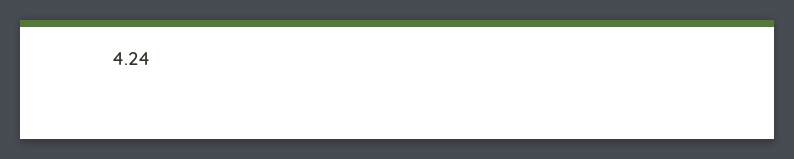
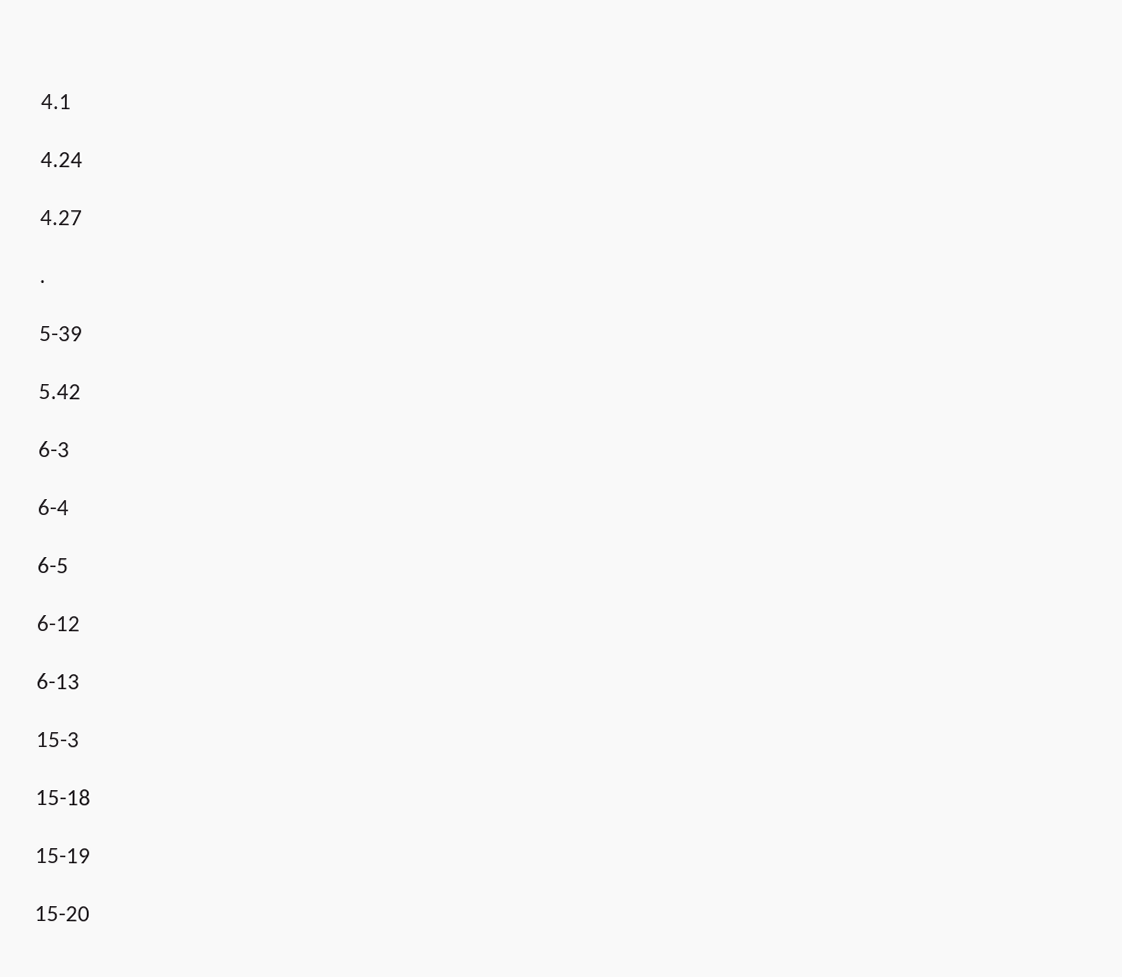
+ 4.1
+ 4.27
+ .
+ 5-39
+ 5.42
+ 6-3
+ 6-4
+ 6-5
+ 6-12
+ 6-13
+ 15-3
+ 15-18
+ 15-19
+ 15-20

